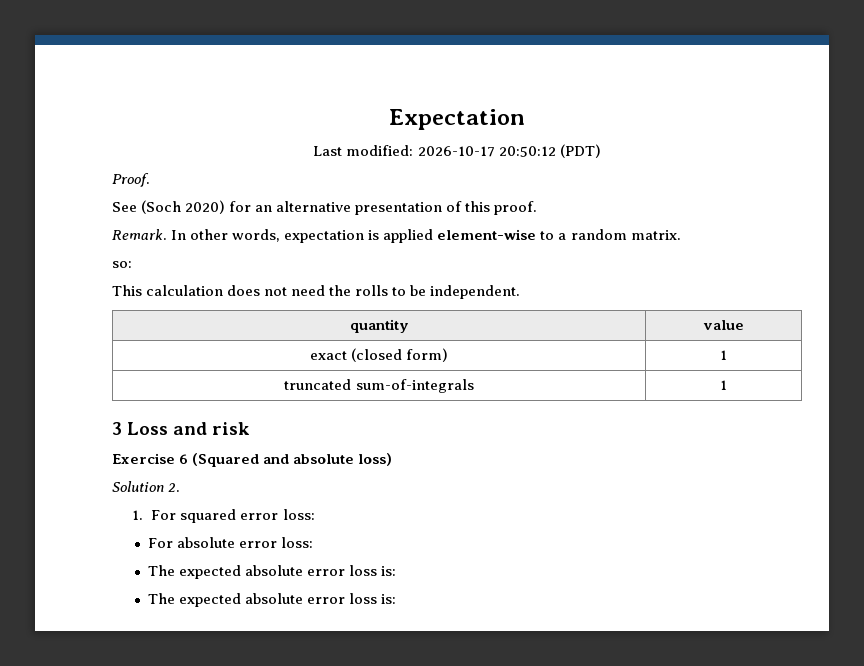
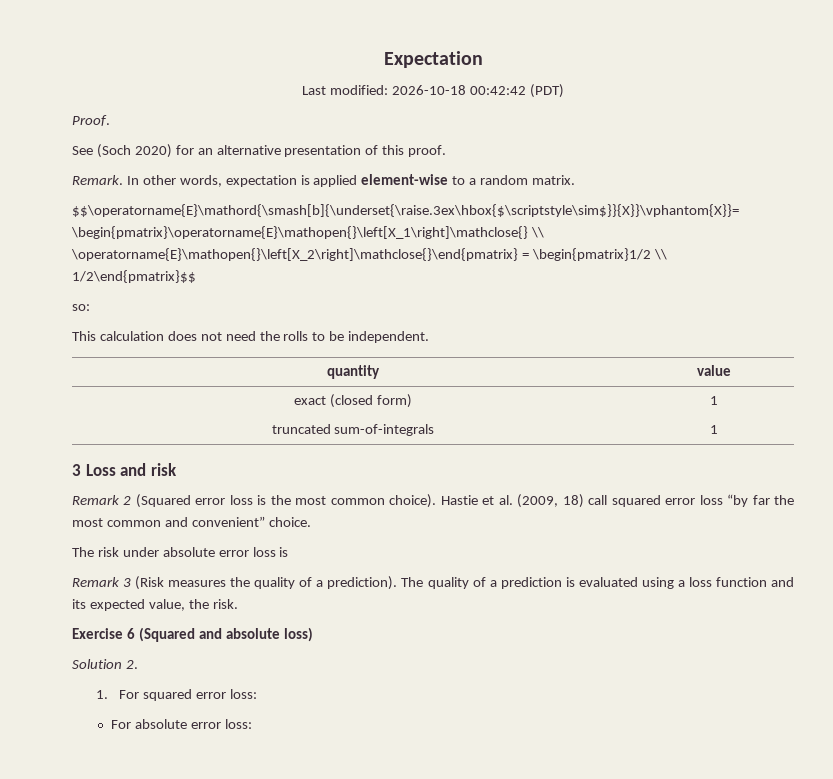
- Last modified: 2026-10-17 20:50:12 (PDT)
+ Last modified: 2026-10-18 00:42:42 (PDT)
+ $$\operatorname{E}\mathord{\smash[b]{\underset{\raise.3ex\hbox{$\scriptstyle\sim$}}{X}}\vphantom{X}}= \begin{pmatrix}\operatorname{E}\mathopen{}\left[X_1\right]\mathclose{} \\ \operatorname{E}\mathopen{}\left[X_2\right]\mathclose{}\end{pmatrix} = \begin{pmatrix}1/2 \\ 1/2\end{pmatrix}$$
+ Remark 2 (Squared error loss is the most common choice). Hastie et al. (2009, 18) call squared error loss “by far the most common and convenient” choice.
+ The risk under absolute error loss is
+ Remark 3 (Risk measures the quality of a prediction). The quality of a prediction is evaluated using a loss function and its expected value, the risk.
  For absolute error loss:
- The expected absolute error loss is:
- The expected absolute error loss is:

